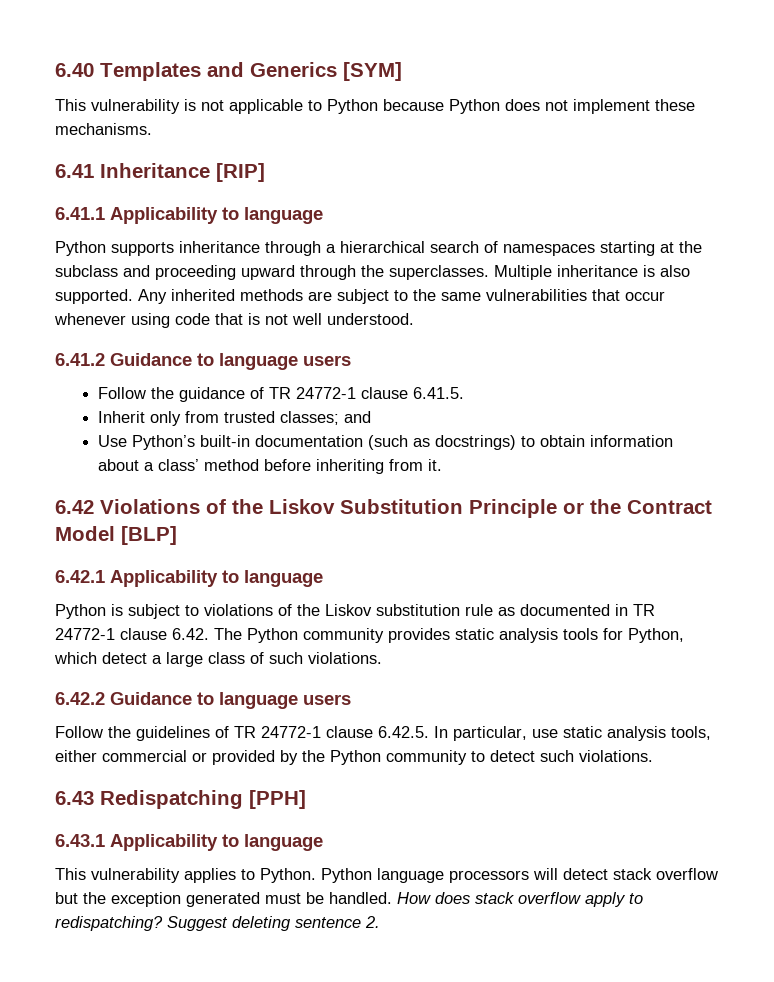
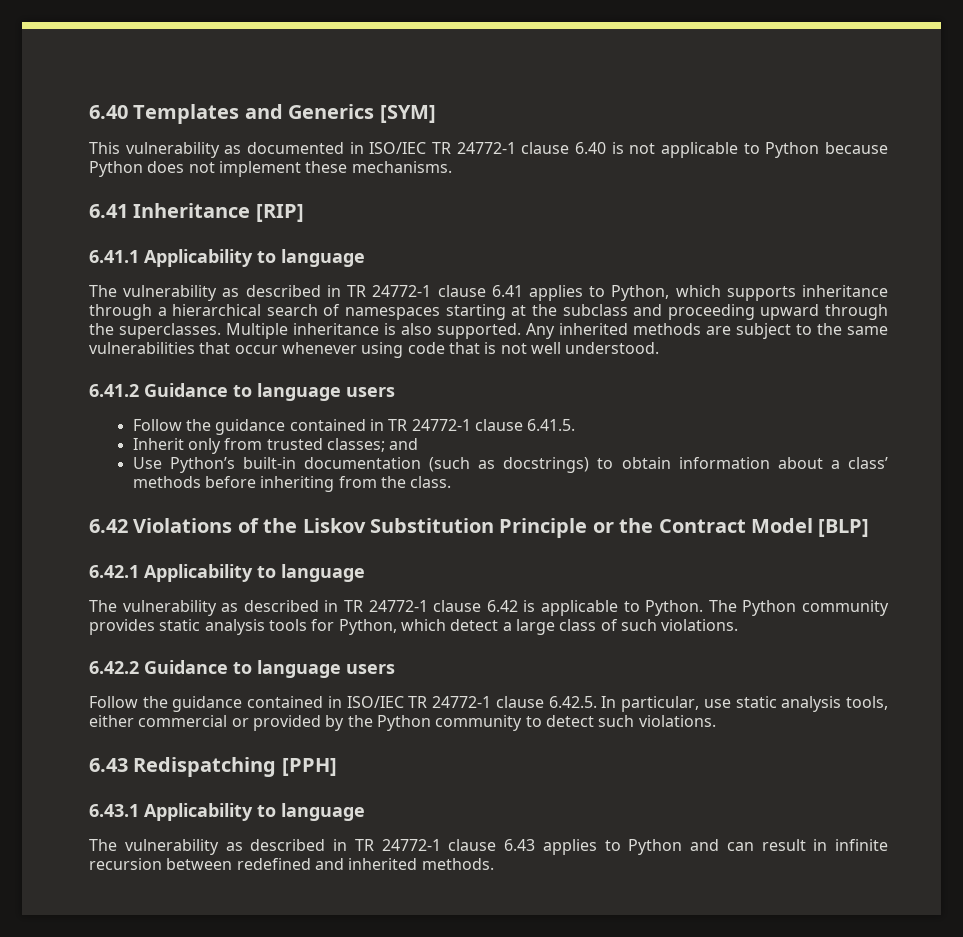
- This vulnerability is not applicable to Python because Python does not implement these mechanisms.
+ This vulnerability as documented in ISO/IEC TR 24772-1 clause 6.40 is not applicable to Python because Python does not implement these mechanisms.
- Python supports inheritance through a hierarchical search of namespaces starting at the subclass and proceeding upward through the superclasses.
+ The vulnerability as described in TR 24772-1 clause 6.41 applies to Python, which supports inheritance through a hierarchical search of namespaces starting at the subclass and proceeding upward through the superclasses.
- Follow the guidance of TR 24772-1 clause 6.41.5.
+ Follow the guidance contained in TR 24772-1 clause 6.41.5.
- Use Python’s built-in documentation (such as docstrings) to obtain information about a class’ method before inheriting from it.
+ Use Python’s built-in documentation (such as docstrings) to obtain information about a class’ methods before inheriting from the class.
- Python is subject to violations of the Liskov substitution rule as documented in TR 24772-1 clause 6.42. The Python community provides static analysis tools for Python, which detect a large class of such violations.
+ The vulnerability as described in TR 24772-1 clause 6.42 is applicable to Python. The Python community provides static analysis tools for Python, which detect a large class of such violations.
- Follow the guidelines of TR 24772-1 clause 6.42.5. In particular, use static analysis tools, either commercial or provided by the Python community to detect such violations.
+ Follow the guidance contained in ISO/IEC TR 24772-1 clause 6.42.5. In particular, use static analysis tools, either commercial or provided by the Python community to detect such violations.
- This vulnerability applies to Python. Python language processors will detect stack overflow but the exception generated must be handled. How does stack overflow apply to redispatching? Suggest deleting sentence 2.
+ The vulnerability as described in TR 24772-1 clause 6.43 applies to Python and can result in infinite recursion between redefined and inherited methods.

